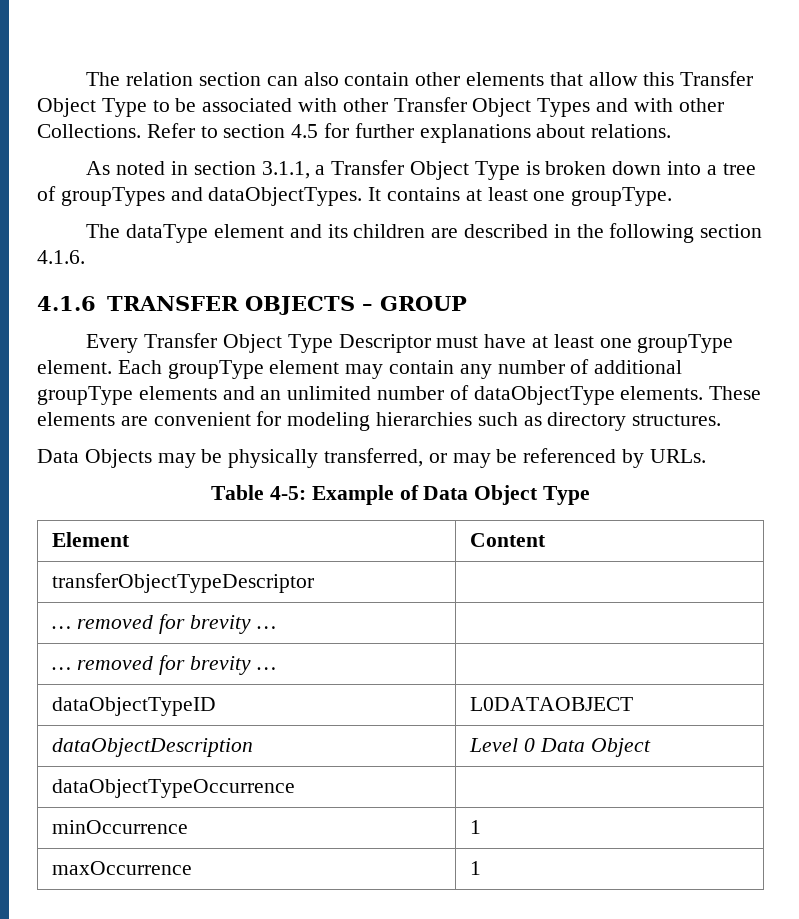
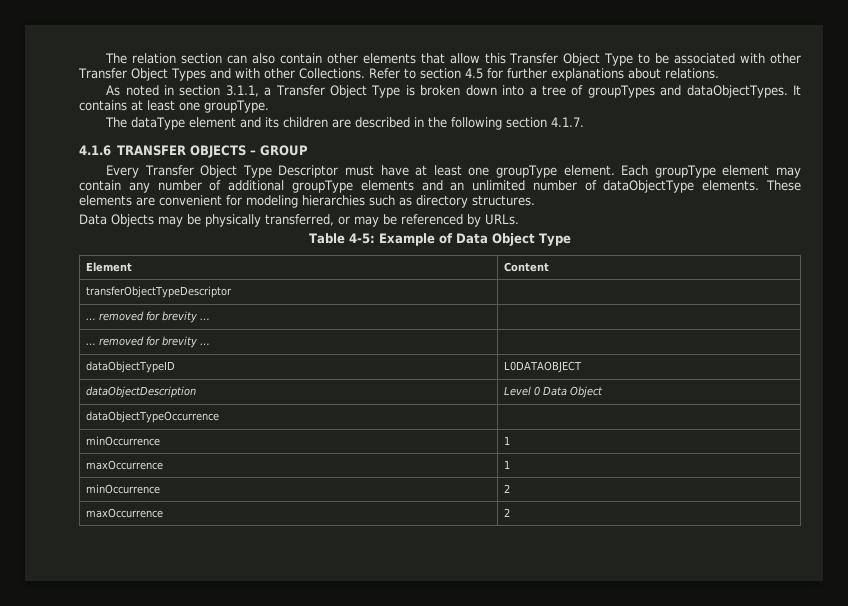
- The dataType element and its children are described in the following section 4.1.6.
+ The dataType element and its children are described in the following section 4.1.7.
+ minOccurrence | 2
+ maxOccurrence | 2

